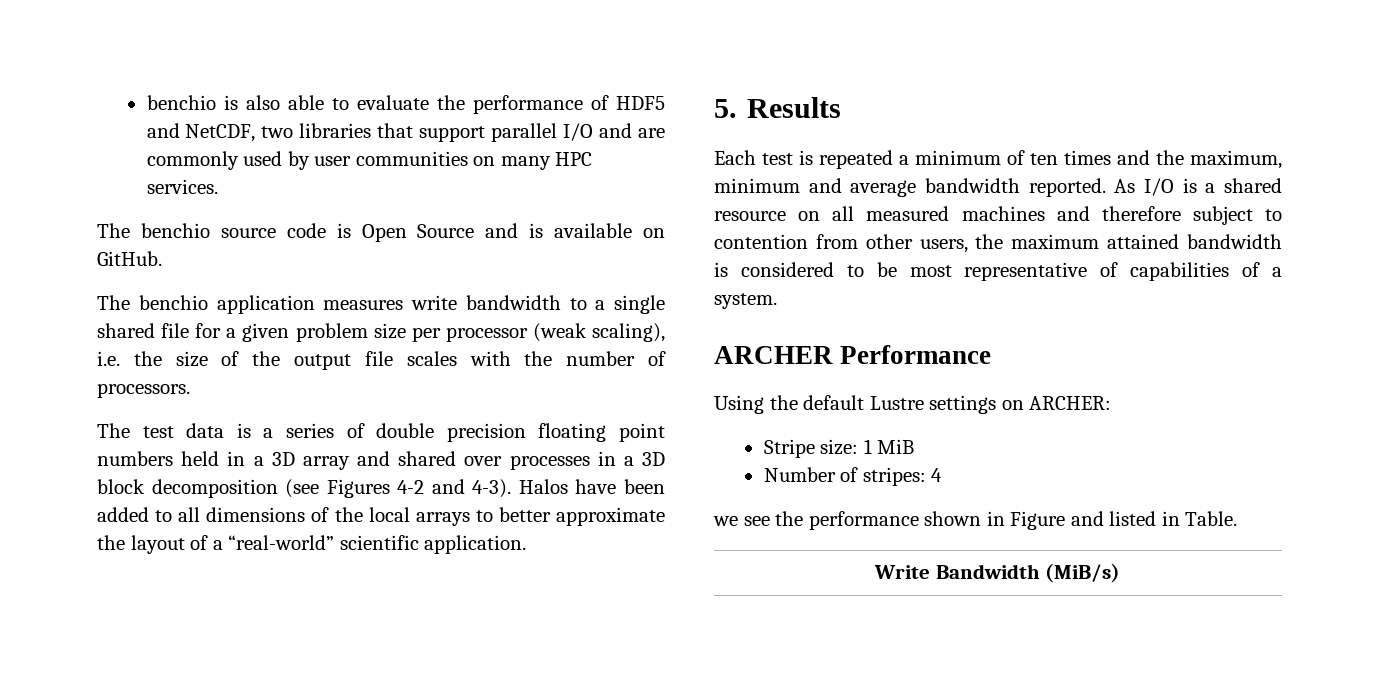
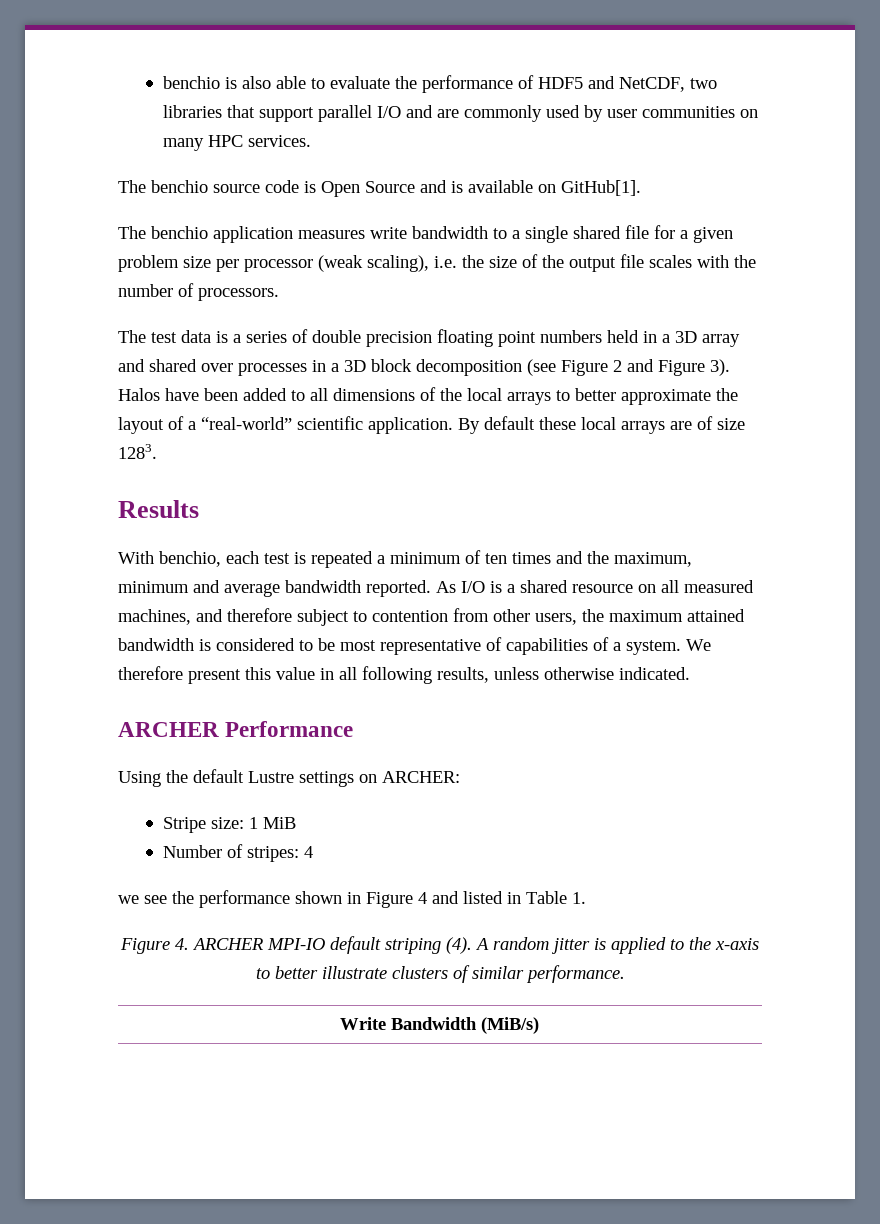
- The benchio source code is Open Source and is available on GitHub.
+ The benchio source code is Open Source and is available on GitHub[1].
- The test data is a series of double precision floating point numbers held in a 3D array and shared over processes in a 3D block decomposition (see Figures 4-2 and 4-3).
+ The test data is a series of double precision floating point numbers held in a 3D array and shared over processes in a 3D block decomposition (see Figure 2 and Figure 3).
- Halos have been added to all dimensions of the local arrays to better approximate the layout of a “real-world” scientific application.
- 5. Results
- Each test is repeated a minimum of ten times and the maximum, minimum and average bandwidth reported.
+ Halos have been added to all dimensions of the local arrays to better approximate the layout of a “real-world” scientific application. By default these local arrays are of size 1283.
+ Results
+ With benchio, each test is repeated a minimum of ten times and the maximum, minimum and average bandwidth reported.
- As I/O is a shared resource on all measured machines and therefore subject to contention from other users, the maximum attained bandwidth is considered to be most representative of capabilities of a system.
+ As I/O is a shared resource on all measured machines, and therefore subject to contention from other users, the maximum attained bandwidth is considered to be most representative of capabilities of a system. We therefore present this value in all following results, unless otherwise indicated.
- we see the performance shown in Figure and listed in Table.
+ we see the performance shown in Figure 4 and listed in Table 1.
+ Figure 4. ARCHER MPI-IO default striping (4). A random jitter is applied to the x-axis to better illustrate clusters of similar performance.

